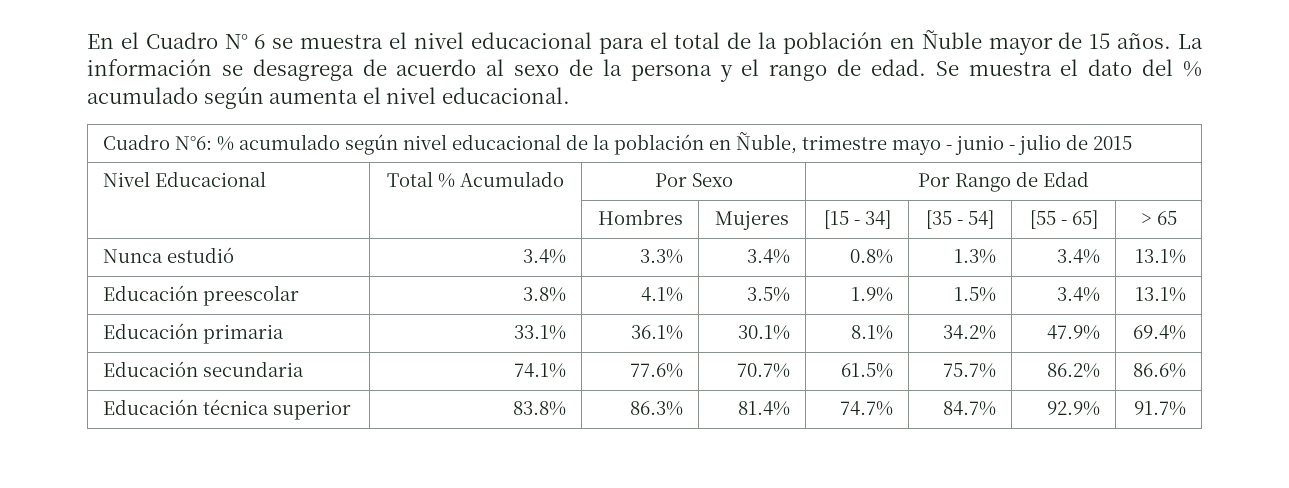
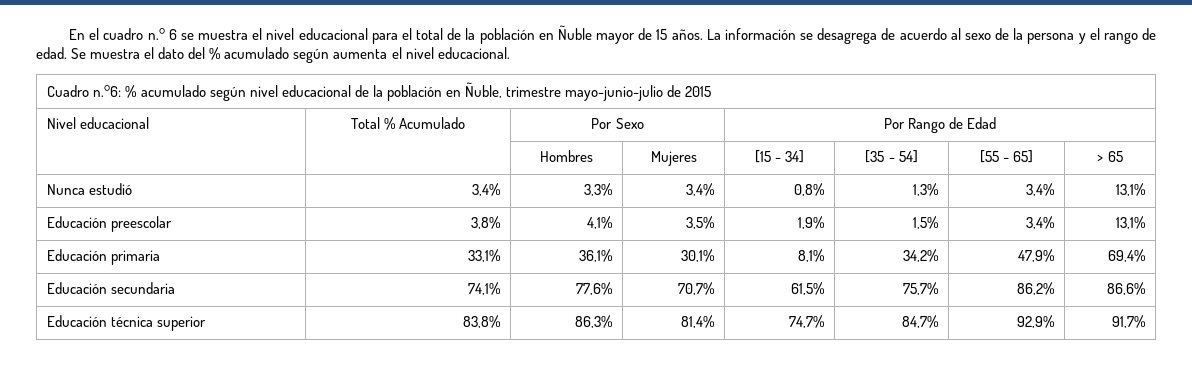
- En el Cuadro N° 6 se muestra el nivel educacional para el total de la población en Ñuble mayor de 15 años.
+ En el cuadro n.° 6 se muestra el nivel educacional para el total de la población en Ñuble mayor de 15 años.
- Cuadro N°6: % acumulado según nivel educacional de la población en Ñuble, trimestre mayo - junio - julio de 2015
+ Cuadro n.°6: % acumulado según nivel educacional de la población en Ñuble, trimestre mayo-junio-julio de 2015
- Nivel Educacional | Total % Acumulado | Por Sexo | Por Rango de Edad
+ Nivel educacional | Total % Acumulado | Por Sexo | Por Rango de Edad
- Nunca estudió | 3.4% | 3.3% | 3.4% | 0.8% | 1.3% | 3.4% | 13.1%
- Educación preescolar | 3.8% | 4.1% | 3.5% | 1.9% | 1.5% | 3.4% | 13.1%
- Educación primaria | 33.1% | 36.1% | 30.1% | 8.1% | 34.2% | 47.9% | 69.4%
- Educación secundaria | 74.1% | 77.6% | 70.7% | 61.5% | 75.7% | 86.2% | 86.6%
- Educación técnica superior | 83.8% | 86.3% | 81.4% | 74.7% | 84.7% | 92.9% | 91.7%
+ Nunca estudió | 3,4% | 3,3% | 3,4% | 0,8% | 1,3% | 3,4% | 13,1%
+ Educación preescolar | 3,8% | 4,1% | 3,5% | 1,9% | 1,5% | 3,4% | 13,1%
+ Educación primaria | 33,1% | 36,1% | 30,1% | 8,1% | 34,2% | 47,9% | 69,4%
+ Educación secundaria | 74,1% | 77,6% | 70,7% | 61,5% | 75,7% | 86,2% | 86,6%
+ Educación técnica superior | 83,8% | 86,3% | 81,4% | 74,7% | 84,7% | 92,9% | 91,7%

